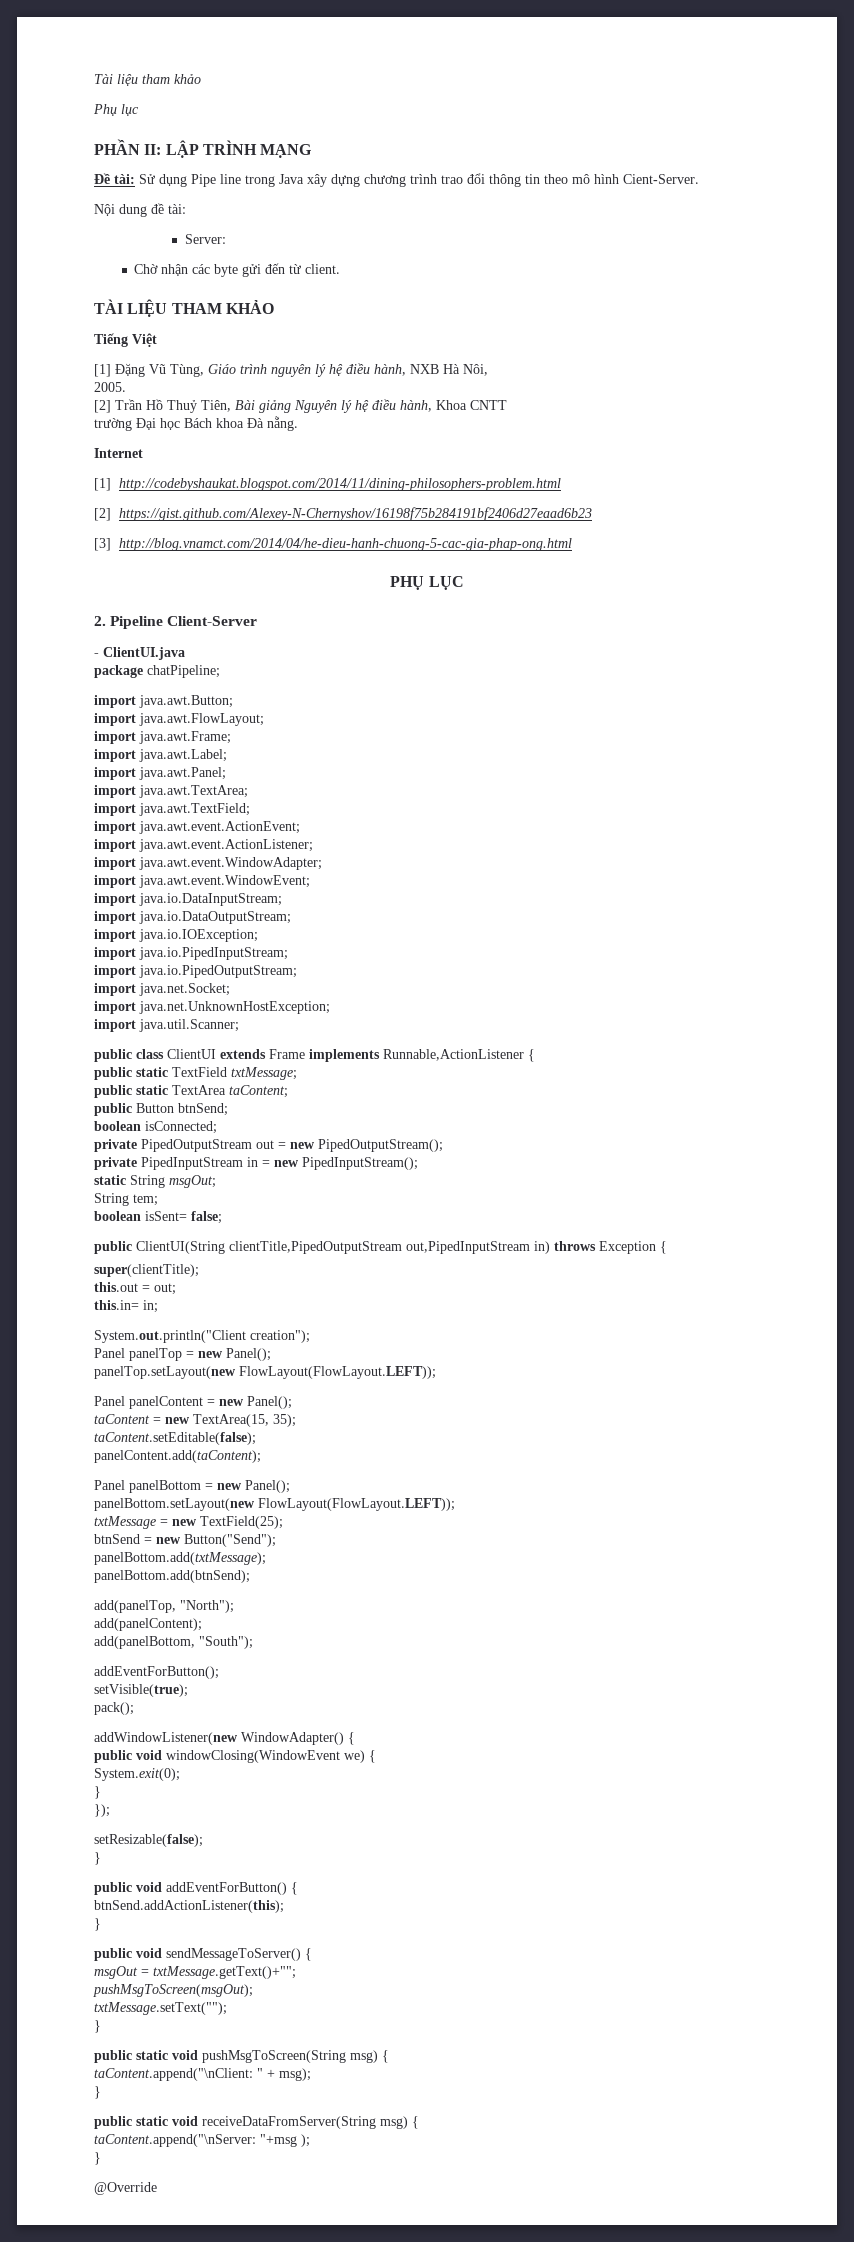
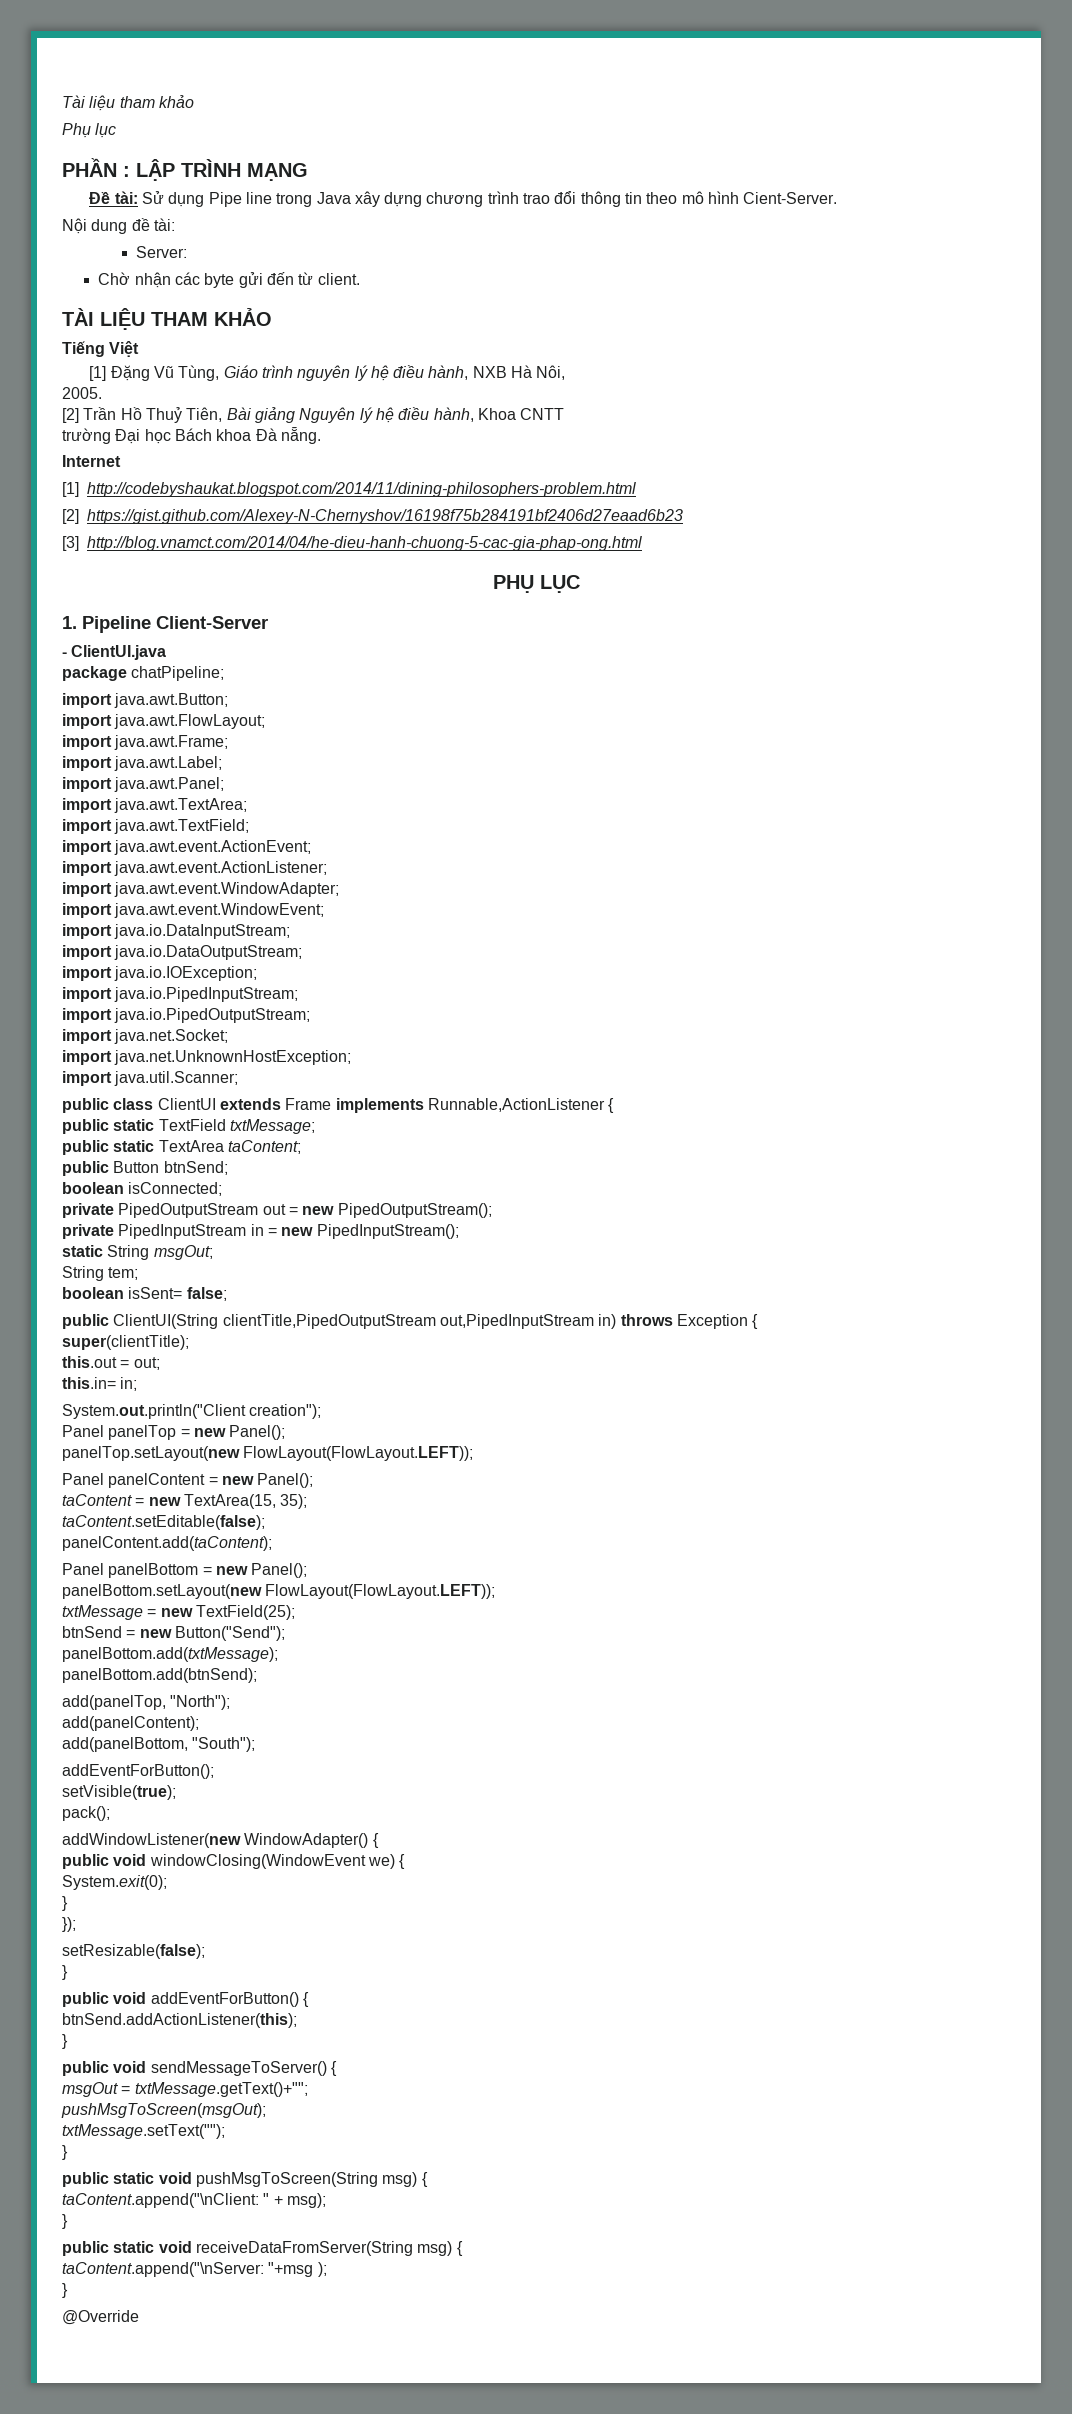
- PHẦN II: LẬP TRÌNH MẠNG
+ PHẦN : LẬP TRÌNH MẠNG
- 2. Pipeline Client-Server
+ 1. Pipeline Client-Server

